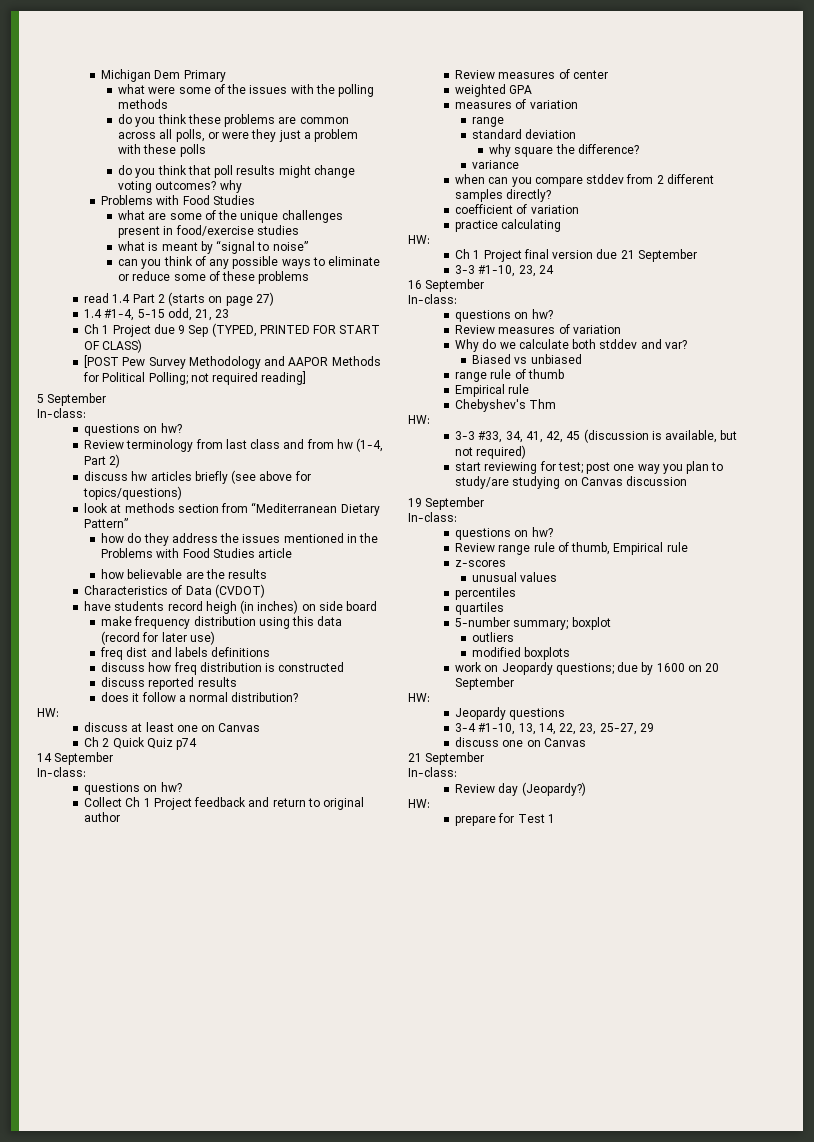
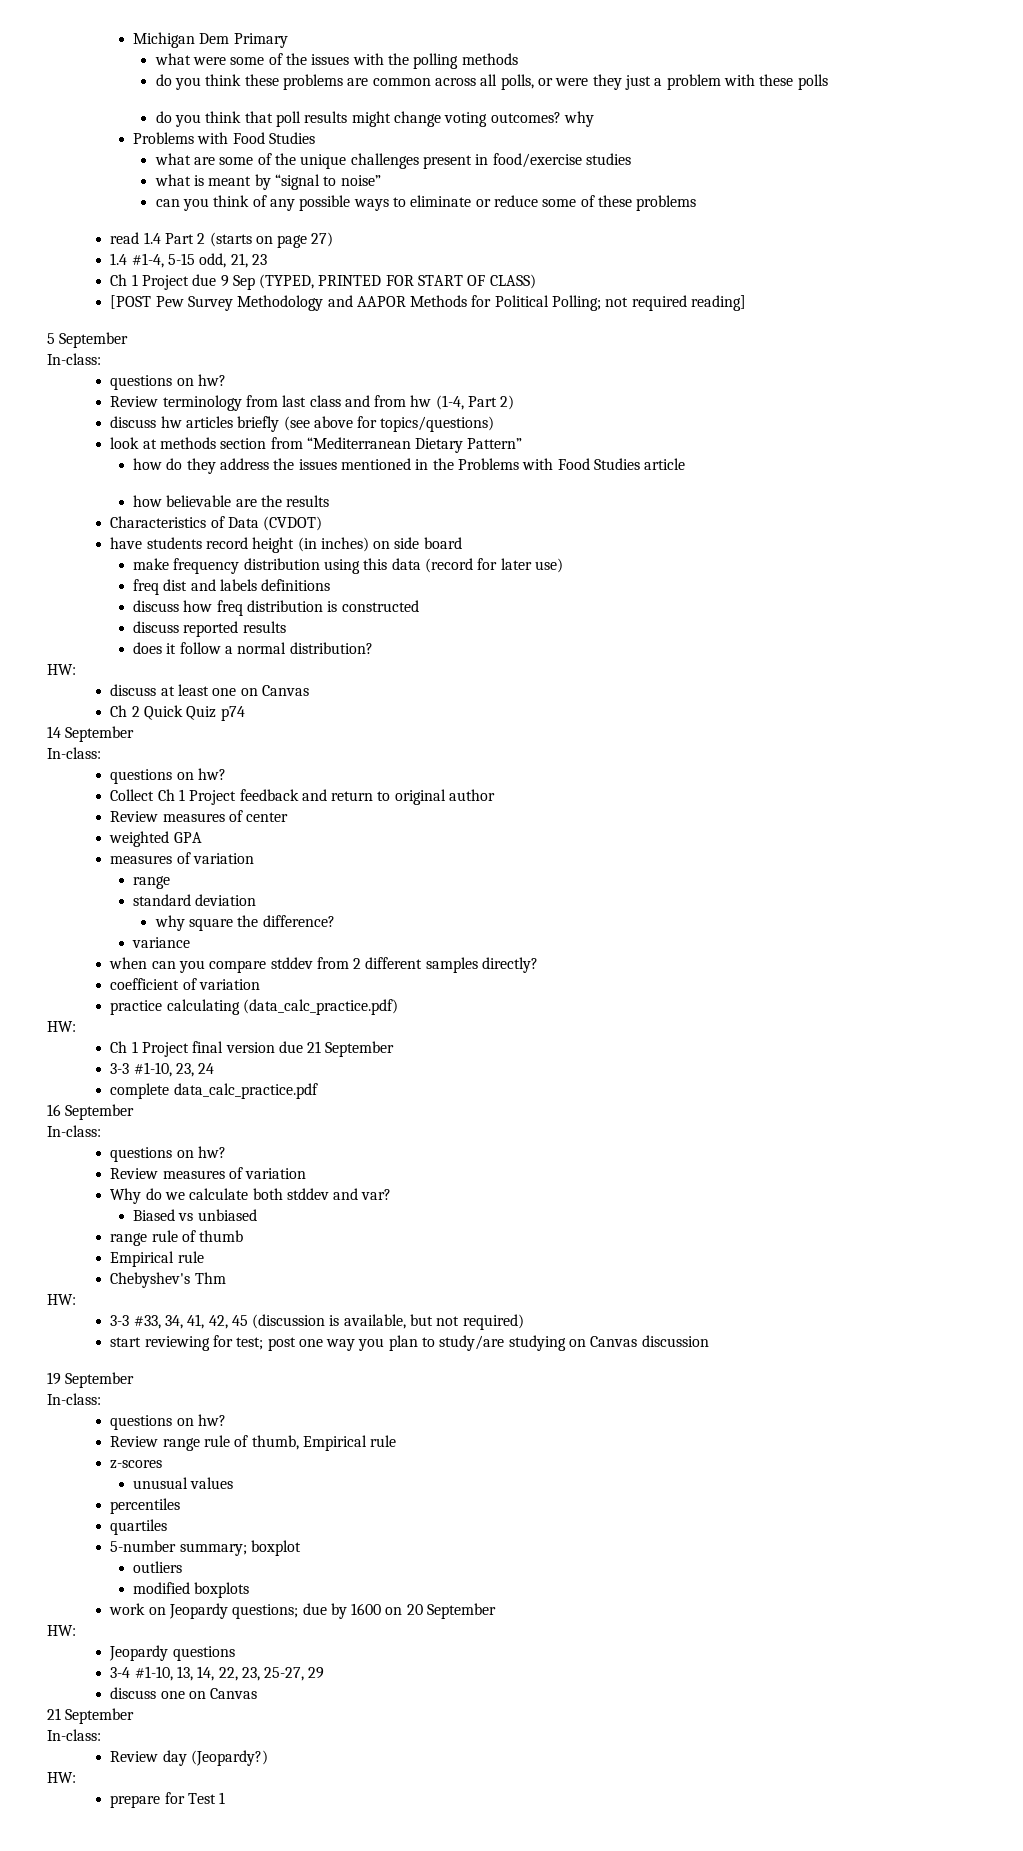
- have students record heigh (in inches) on side board
+ have students record height (in inches) on side board
- practice calculating
+ practice calculating (data_calc_practice.pdf)
+ complete data_calc_practice.pdf

